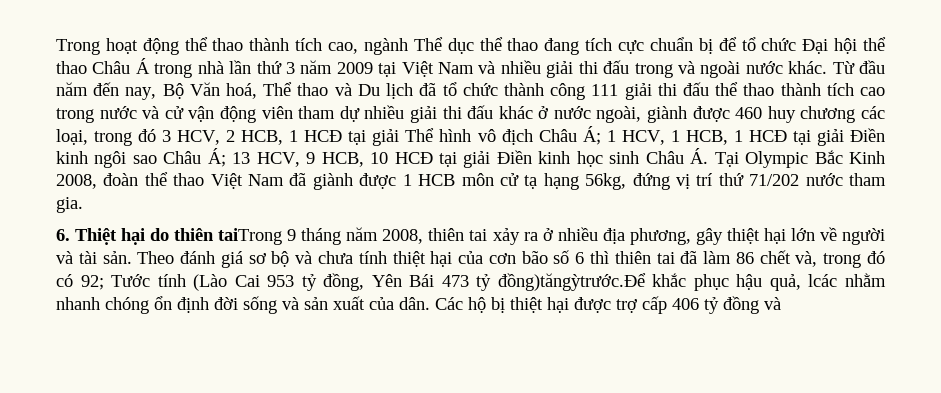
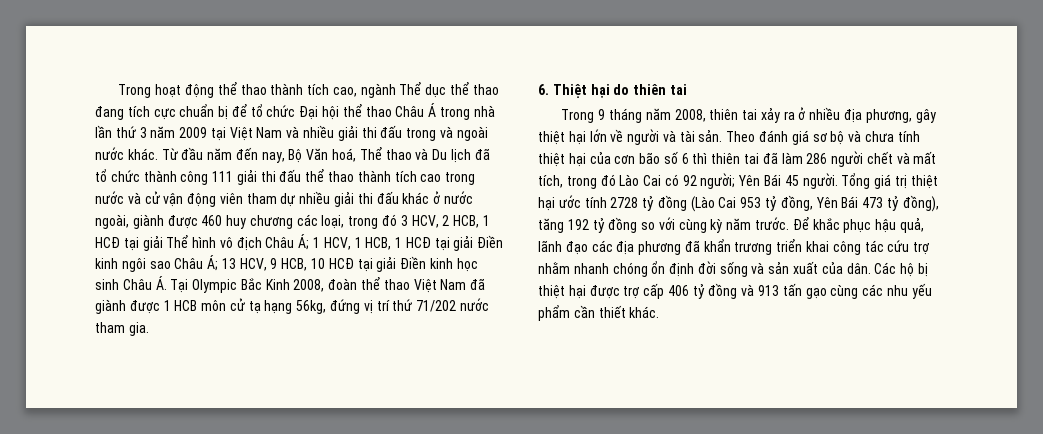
- 6. Thiệt hại do thiên taiTrong 9 tháng năm 2008, thiên tai xảy ra ở nhiều địa phương, gây thiệt hại lớn về người và tài sản.
+ 6. Thiệt hại do thiên tai
+ Trong 9 tháng năm 2008, thiên tai xảy ra ở nhiều địa phương, gây thiệt hại lớn về người và tài sản.
- Theo đánh giá sơ bộ và chưa tính thiệt hại của cơn bão số 6 thì thiên tai đã làm 86 chết và, trong đó có 92; Tước tính (Lào Cai 953 tỷ đồng, Yên Bái 473 tỷ đồng)tăngỳtrước.Để khắc phục hậu quả, lcác nhằm nhanh chóng ổn định đời sống và sản xuất của dân.
+ Theo đánh giá sơ bộ và chưa tính thiệt hại của cơn bão số 6 thì thiên tai đã làm 286 người chết và mất tích, trong đó Lào Cai có 92 người; Yên Bái 45 người. Tổng giá trị thiệt hại ước tính 2728 tỷ đồng (Lào Cai 953 tỷ đồng, Yên Bái 473 tỷ đồng), tăng 192 tỷ đồng so với cùng kỳ năm trước. Để khắc phục hậu quả, lãnh đạo các địa phương đã khẩn trương triển khai công tác cứu trợ nhằm nhanh chóng ổn định đời sống và sản xuất của dân.
- Các hộ bị thiệt hại được trợ cấp 406 tỷ đồng và
+ Các hộ bị thiệt hại được trợ cấp 406 tỷ đồng và 913 tấn gạo cùng các nhu yếu phẩm cần thiết khác.

